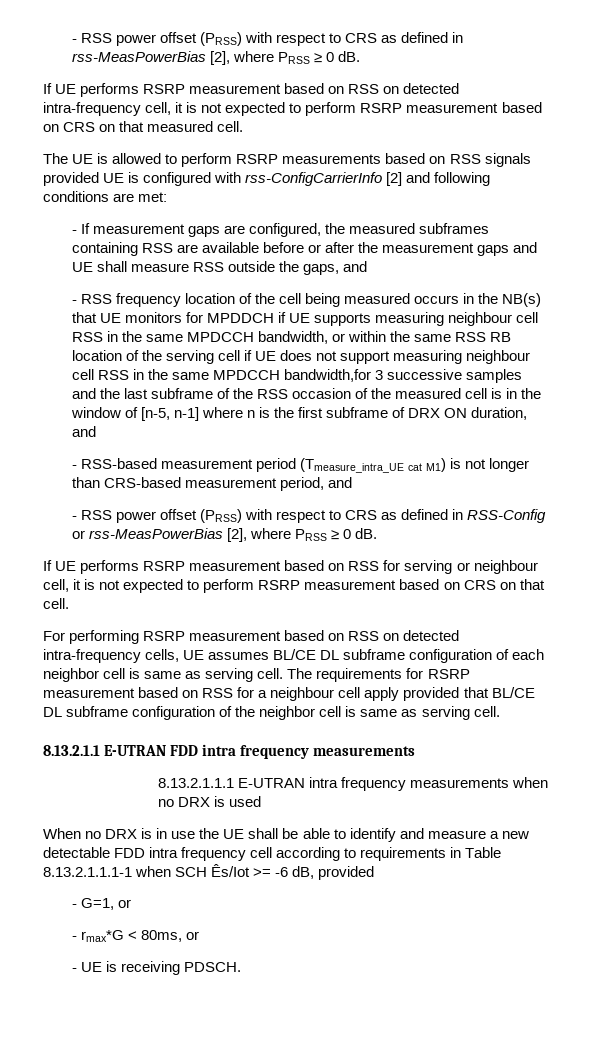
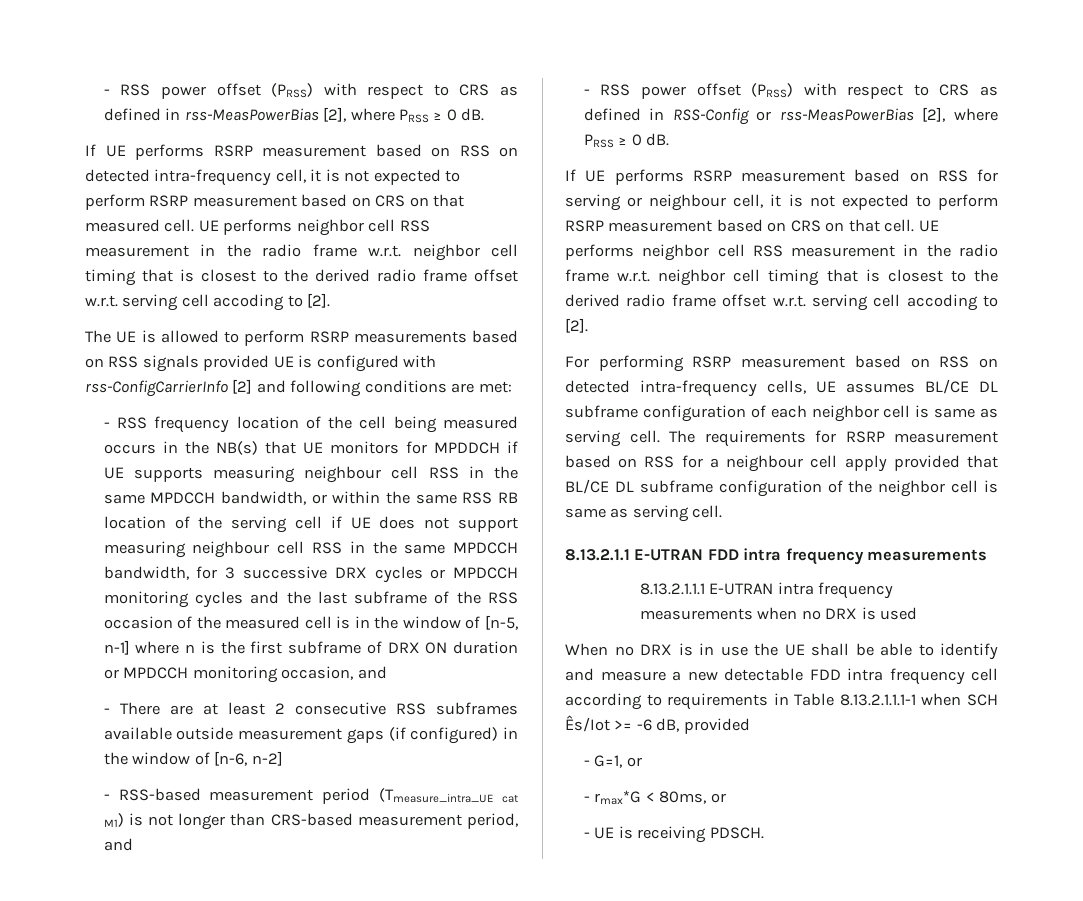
- If UE performs RSRP measurement based on RSS on detected intra-frequency cell, it is not expected to perform RSRP measurement based on CRS on that measured cell.
+ If UE performs RSRP measurement based on RSS on detected intra-frequency cell, it is not expected to perform RSRP measurement based on CRS on that measured cell. UE performs neighbor cell RSS measurement in the radio frame w.r.t. neighbor cell timing that is closest to the derived radio frame offset w.r.t. serving cell accoding to [2].
- - If measurement gaps are configured, the measured subframes containing RSS are available before or after the measurement gaps and UE shall measure RSS outside the gaps, and
- - RSS frequency location of the cell being measured occurs in the NB(s) that UE monitors for MPDDCH if UE supports measuring neighbour cell RSS in the same MPDCCH bandwidth, or within the same RSS RB location of the serving cell if UE does not support measuring neighbour cell RSS in the same MPDCCH bandwidth,for 3 successive samples and the last subframe of the RSS occasion of the measured cell is in the window of [n-5, n-1] where n is the first subframe of DRX ON duration, and
+ - RSS frequency location of the cell being measured occurs in the NB(s) that UE monitors for MPDDCH if UE supports measuring neighbour cell RSS in the same MPDCCH bandwidth, or within the same RSS RB location of the serving cell if UE does not support measuring neighbour cell RSS in the same MPDCCH bandwidth, for 3 successive DRX cycles or MPDCCH monitoring cycles and the last subframe of the RSS occasion of the measured cell is in the window of [n-5, n-1] where n is the first subframe of DRX ON duration or MPDCCH monitoring occasion, and
+ - There are at least 2 consecutive RSS subframes available outside measurement gaps (if configured) in the window of [n-6, n-2]
- If UE performs RSRP measurement based on RSS for serving or neighbour cell, it is not expected to perform RSRP measurement based on CRS on that cell.
+ If UE performs RSRP measurement based on RSS for serving or neighbour cell, it is not expected to perform RSRP measurement based on CRS on that cell. UE performs neighbor cell RSS measurement in the radio frame w.r.t. neighbor cell timing that is closest to the derived radio frame offset w.r.t. serving cell accoding to [2].

